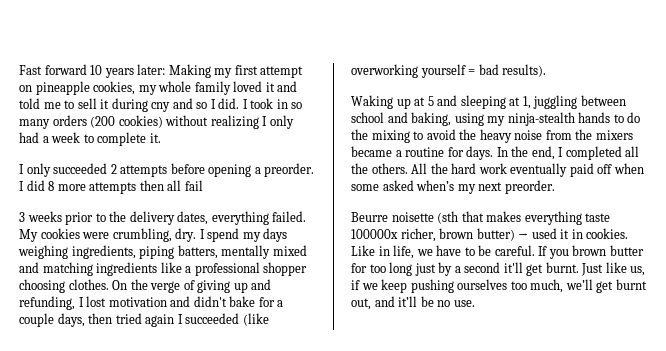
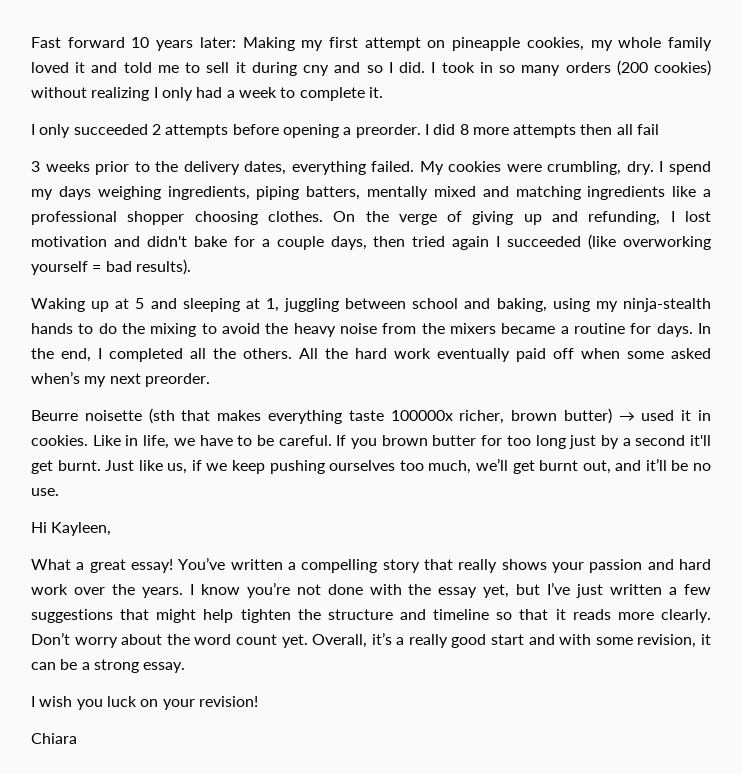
+ Hi Kayleen,
+ What a great essay! You’ve written a compelling story that really shows your passion and hard work over the years. I know you’re not done with the essay yet, but I’ve just written a few suggestions that might help tighten the structure and timeline so that it reads more clearly. Don’t worry about the word count yet. Overall, it’s a really good start and with some revision, it can be a strong essay.
+ I wish you luck on your revision!
+ Chiara

